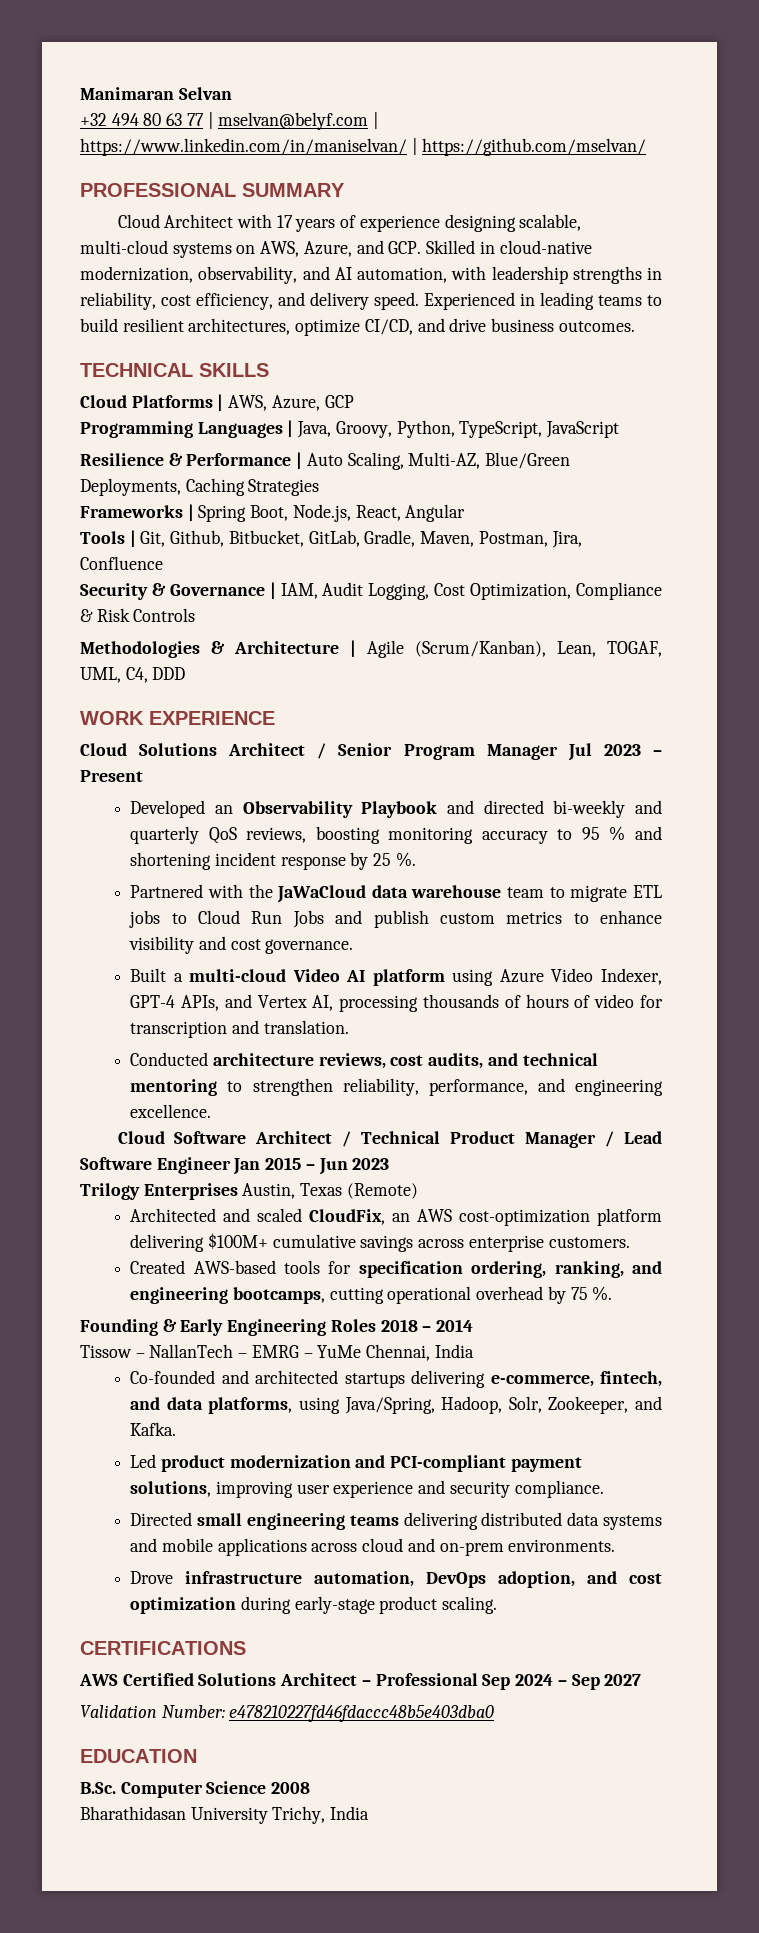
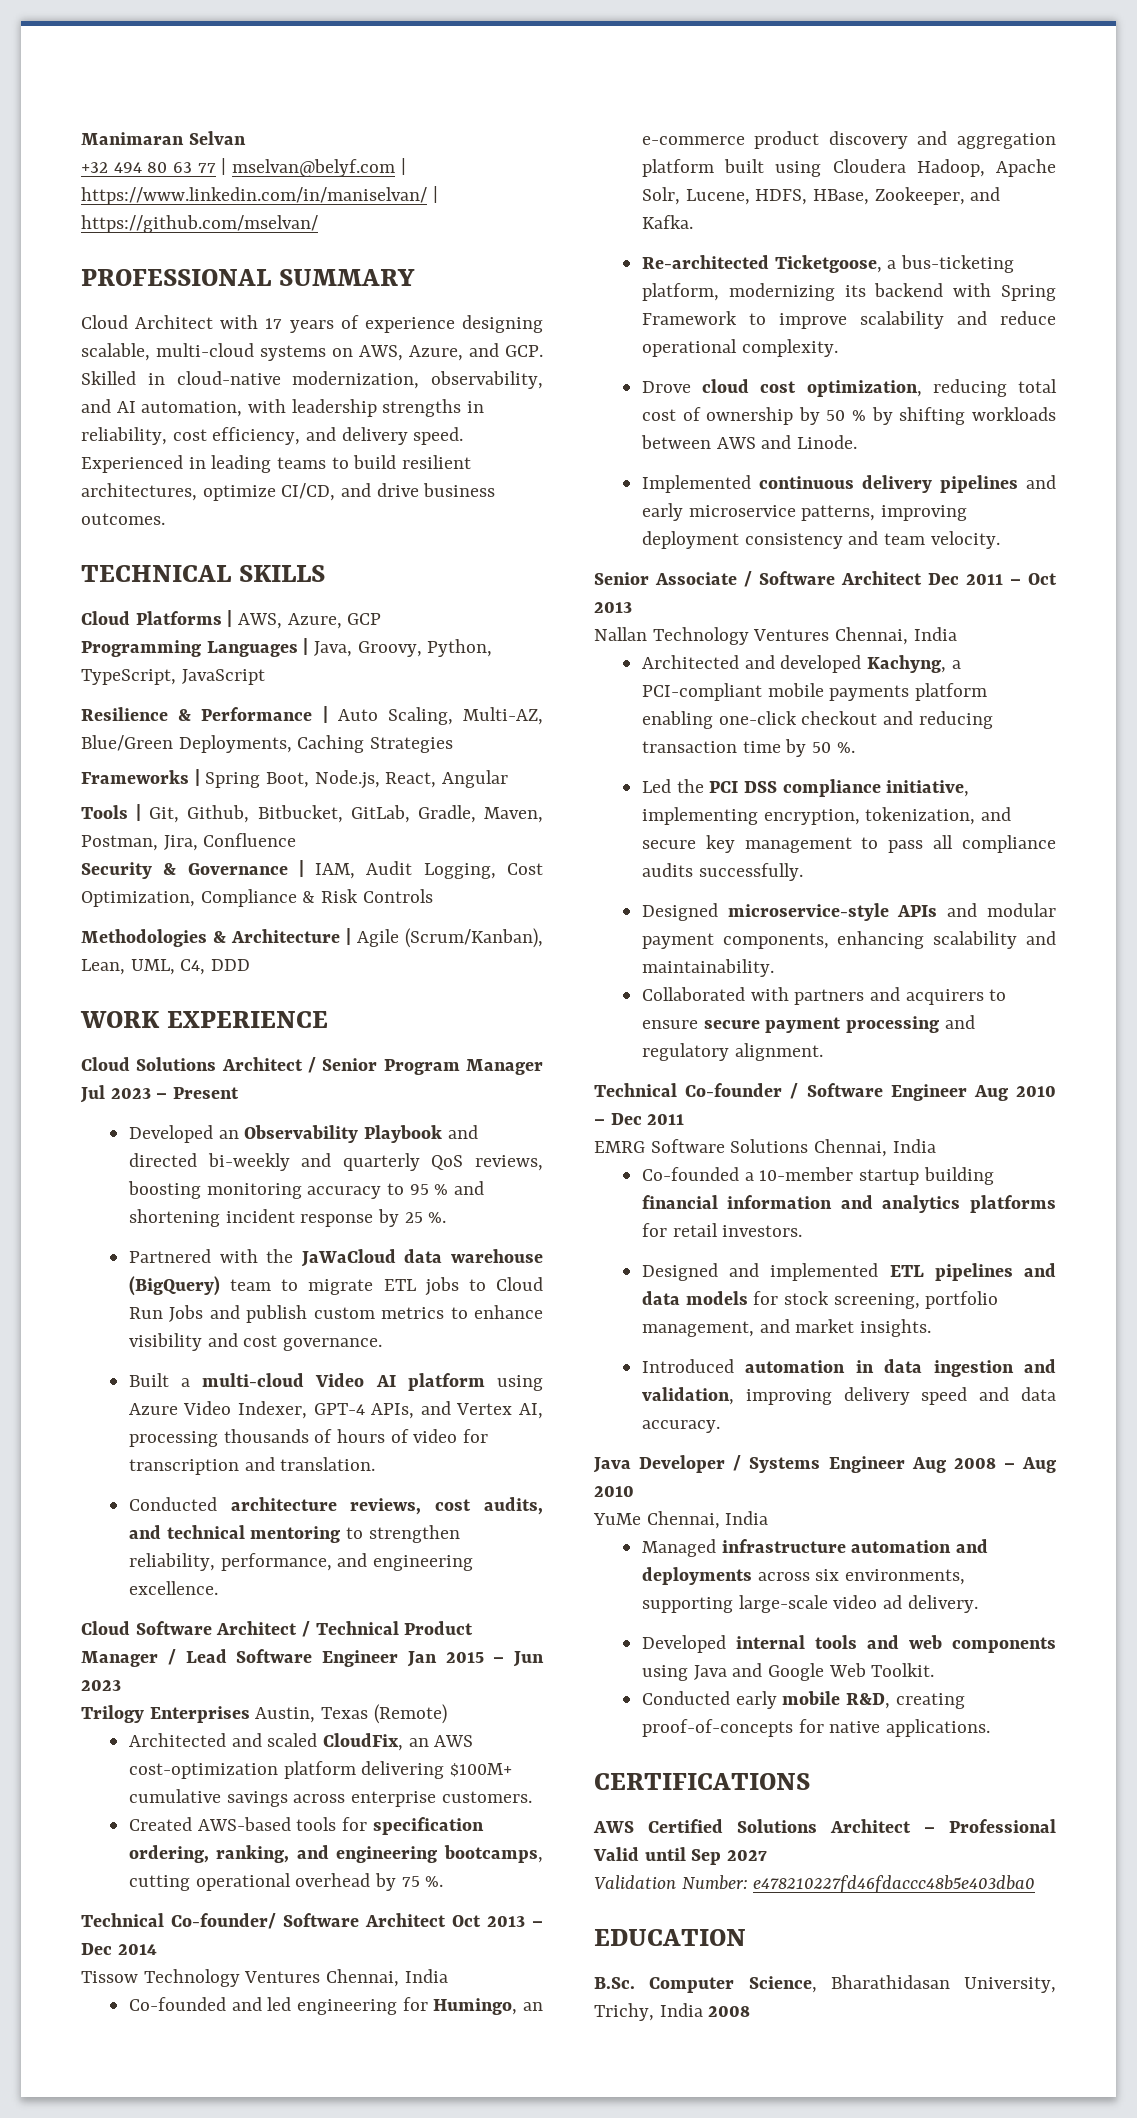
- Methodologies & Architecture | Agile (Scrum/Kanban), Lean, TOGAF, UML, C4, DDD
+ Methodologies & Architecture | Agile (Scrum/Kanban), Lean, UML, C4, DDD
- Partnered with the JaWaCloud data warehouse team to migrate ETL jobs to Cloud Run Jobs and publish custom metrics to enhance visibility and cost governance.
+ Partnered with the JaWaCloud data warehouse (BigQuery) team to migrate ETL jobs to Cloud Run Jobs and publish custom metrics to enhance visibility and cost governance.
- Founding & Early Engineering Roles 2018 – 2014
- Tissow – NallanTech – EMRG – YuMe Chennai, India
- Co-founded and architected startups delivering e-commerce, fintech, and data platforms, using Java/Spring, Hadoop, Solr, Zookeeper, and Kafka.
- Led product modernization and PCI-compliant payment solutions, improving user experience and security compliance.
- Directed small engineering teams delivering distributed data systems and mobile applications across cloud and on-prem environments.
- Drove infrastructure automation, DevOps adoption, and cost optimization during early-stage product scaling.
+ Technical Co-founder/ Software Architect Oct 2013 – Dec 2014
+ Tissow Technology Ventures Chennai, India
+ Co-founded and led engineering for Humingo, an e-commerce product discovery and aggregation platform built using Cloudera Hadoop, Apache Solr, Lucene, HDFS, HBase, Zookeeper, and Kafka.
+ Re-architected Ticketgoose, a bus-ticketing platform, modernizing its backend with Spring Framework to improve scalability and reduce operational complexity.
+ Drove cloud cost optimization, reducing total cost of ownership by 50 % by shifting workloads between AWS and Linode.
+ Implemented continuous delivery pipelines and early microservice patterns, improving deployment consistency and team velocity.
+ Senior Associate / Software Architect Dec 2011 – Oct 2013
+ Nallan Technology Ventures Chennai, India
+ Architected and developed Kachyng, a PCI-compliant mobile payments platform enabling one-click checkout and reducing transaction time by 50 %.
+ Led the PCI DSS compliance initiative, implementing encryption, tokenization, and secure key management to pass all compliance audits successfully.
+ Designed microservice-style APIs and modular payment components, enhancing scalability and maintainability.
+ Collaborated with partners and acquirers to ensure secure payment processing and regulatory alignment.
+ Technical Co-founder / Software Engineer Aug 2010 – Dec 2011
+ EMRG Software Solutions Chennai, India
+ Co-founded a 10-member startup building financial information and analytics platforms for retail investors.
+ Designed and implemented ETL pipelines and data models for stock screening, portfolio management, and market insights.
+ Introduced automation in data ingestion and validation, improving delivery speed and data accuracy.
+ Java Developer / Systems Engineer Aug 2008 – Aug 2010
+ YuMe Chennai, India
+ Managed infrastructure automation and deployments across six environments, supporting large-scale video ad delivery.
+ Developed internal tools and web components using Java and Google Web Toolkit.
+ Conducted early mobile R&D, creating proof-of-concepts for native applications.
- AWS Certified Solutions Architect – Professional Sep 2024 – Sep 2027
+ AWS Certified Solutions Architect – Professional Valid until Sep 2027
- B.Sc. Computer Science 2008
- Bharathidasan University Trichy, India
+ B.Sc. Computer Science, Bharathidasan University, Trichy, India 2008

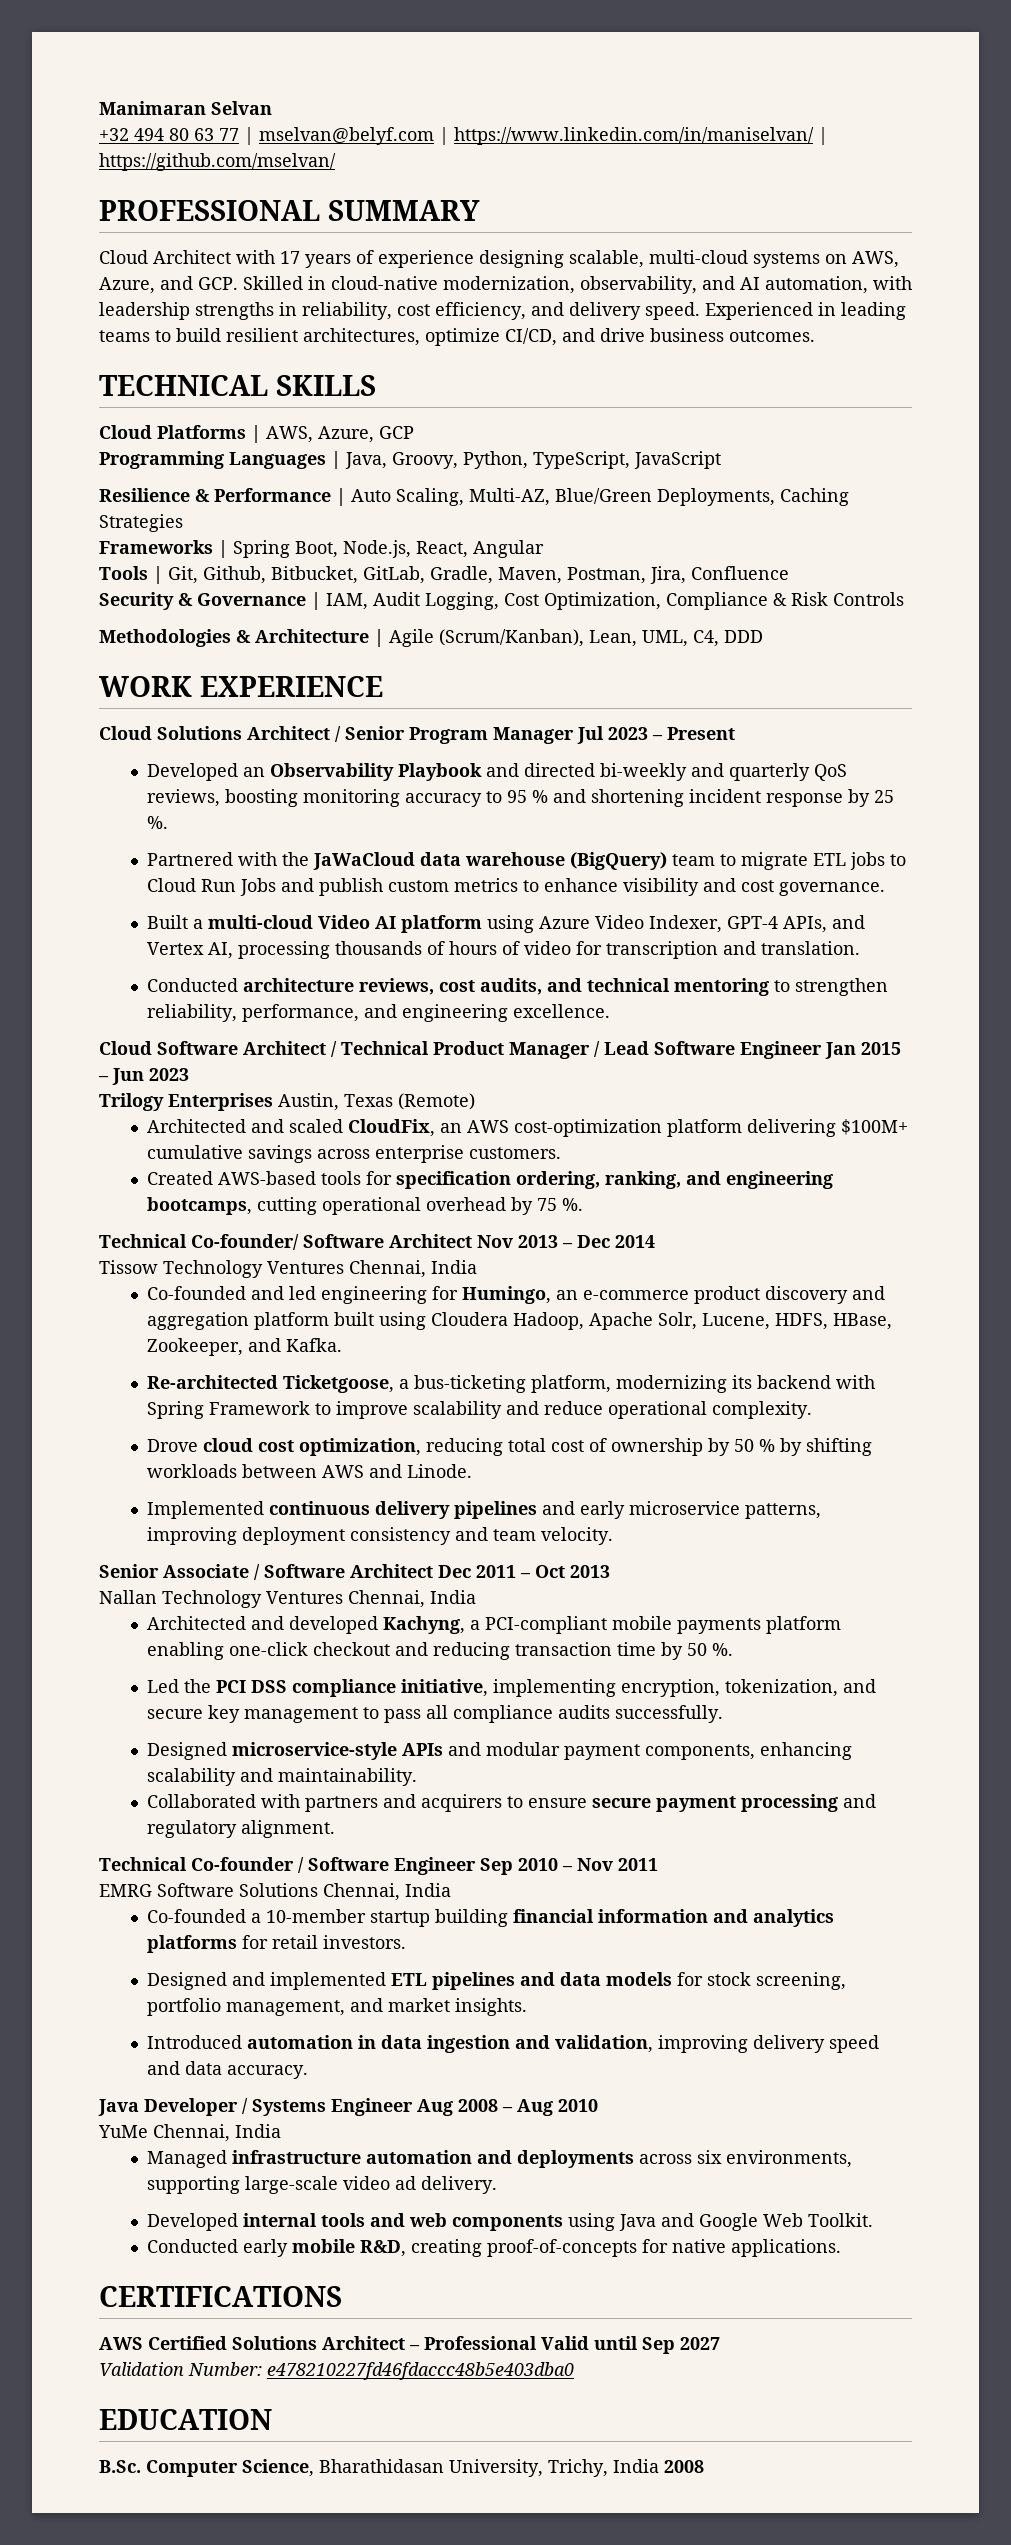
- Technical Co-founder/ Software Architect Oct 2013 – Dec 2014
+ Technical Co-founder/ Software Architect Nov 2013 – Dec 2014
- Technical Co-founder / Software Engineer Aug 2010 – Dec 2011
+ Technical Co-founder / Software Engineer Sep 2010 – Nov 2011

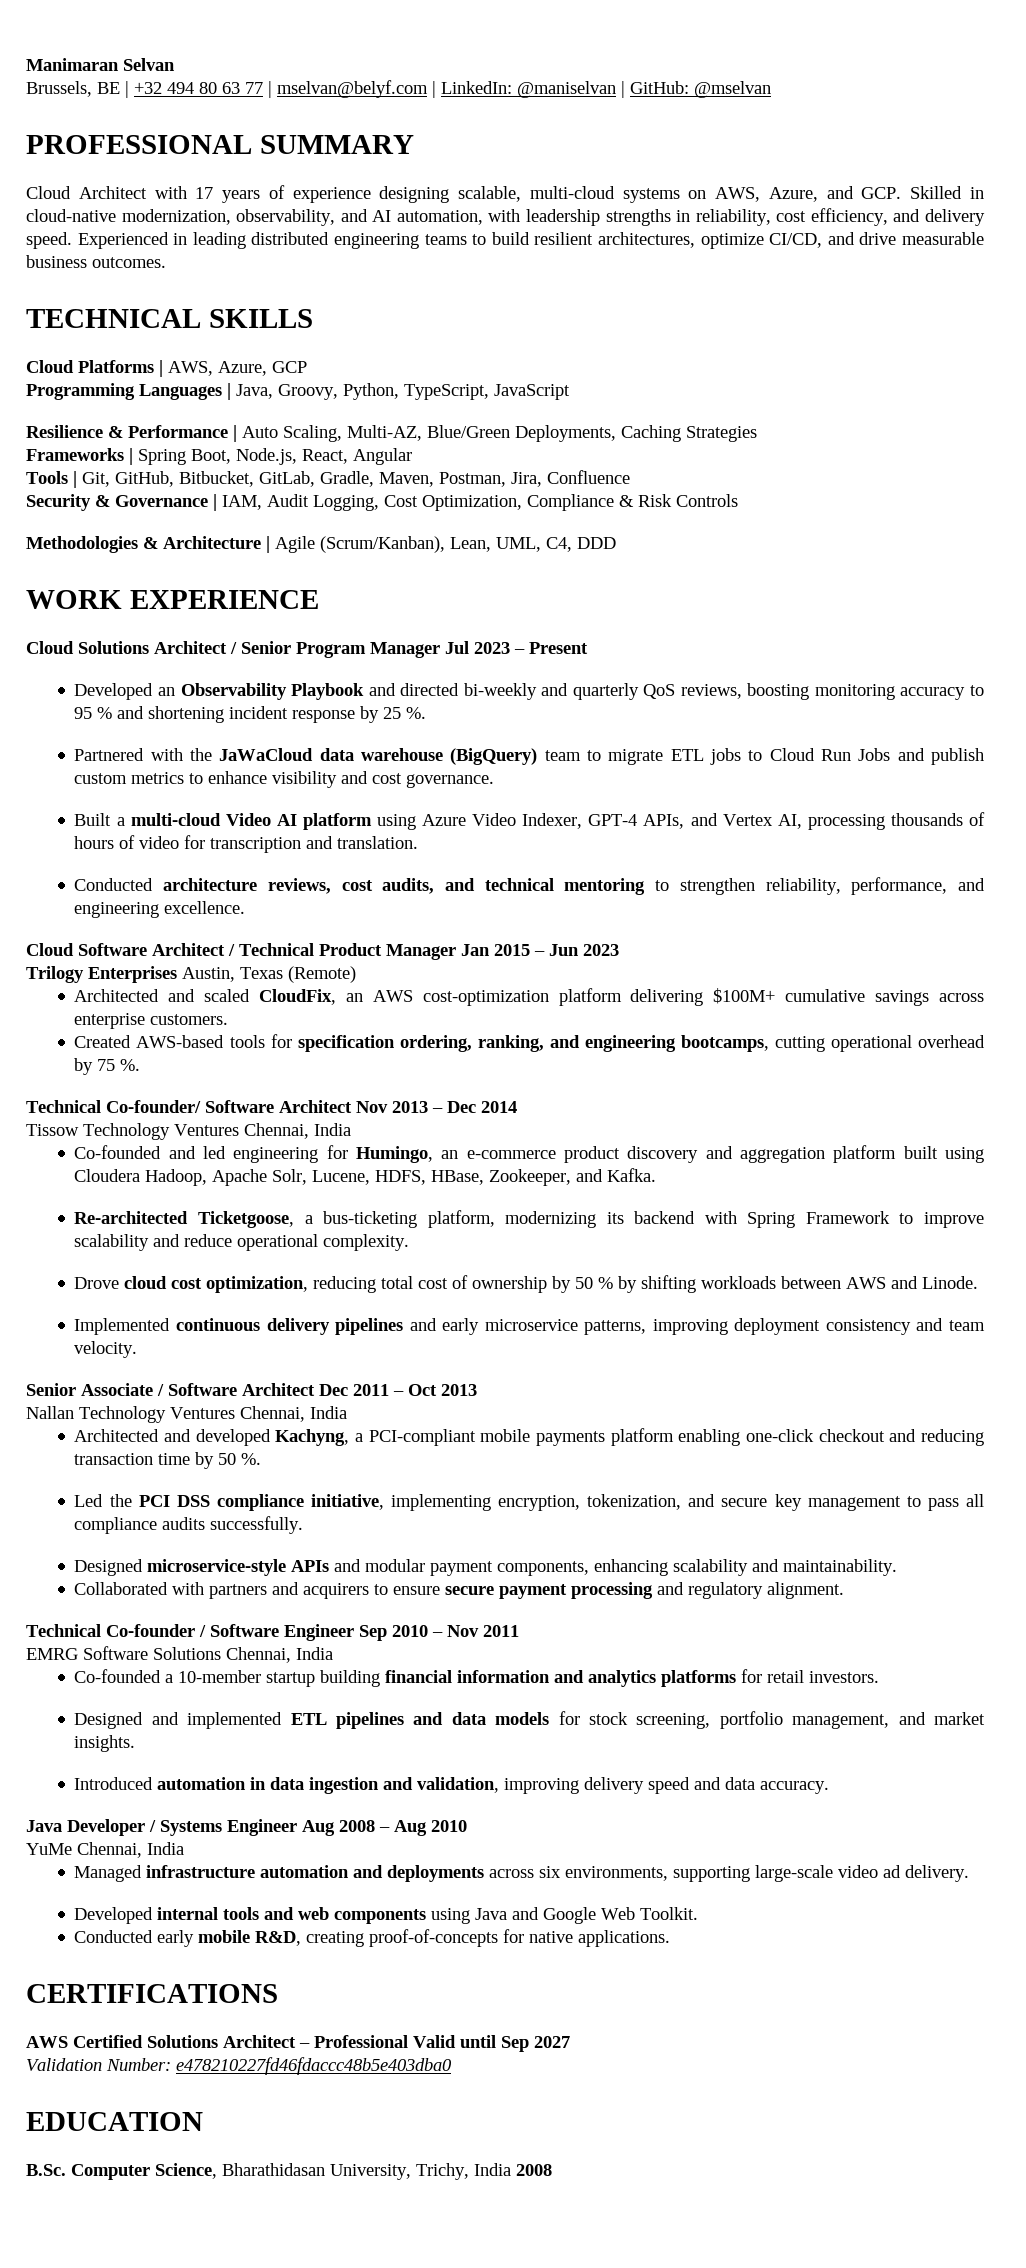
- +32 494 80 63 77 | mselvan@belyf.com | https://www.linkedin.com/in/maniselvan/ | https://github.com/mselvan/
+ Brussels, BE | +32 494 80 63 77 | mselvan@belyf.com | LinkedIn: @maniselvan | GitHub: @mselvan
- Experienced in leading teams to build resilient architectures, optimize CI/CD, and drive business outcomes.
+ Experienced in leading distributed engineering teams to build resilient architectures, optimize CI/CD, and drive measurable business outcomes.
- Tools | Git, Github, Bitbucket, GitLab, Gradle, Maven, Postman, Jira, Confluence
+ Tools | Git, GitHub, Bitbucket, GitLab, Gradle, Maven, Postman, Jira, Confluence
- Cloud Software Architect / Technical Product Manager / Lead Software Engineer Jan 2015 – Jun 2023
+ Cloud Software Architect / Technical Product Manager Jan 2015 – Jun 2023

